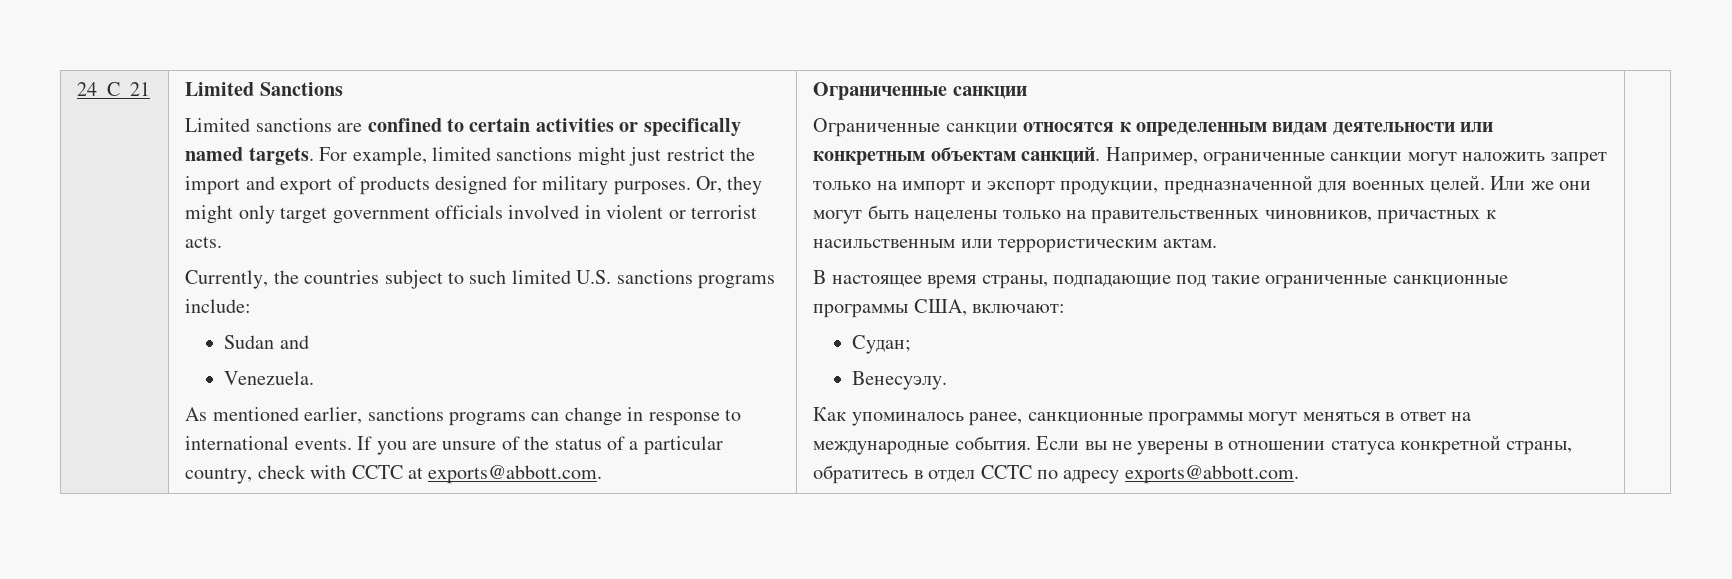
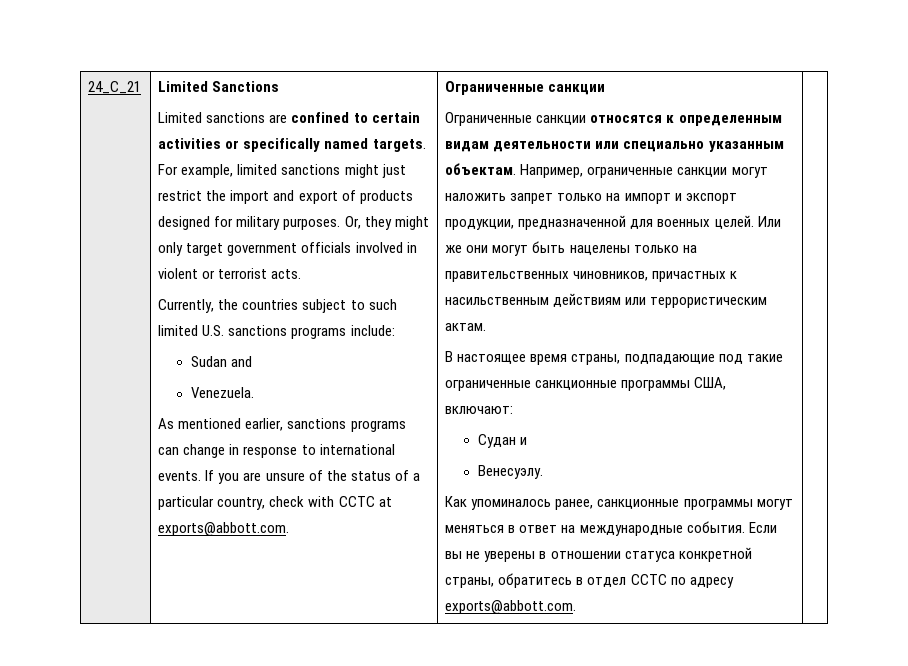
- Ограниченные санкции относятся к определенным видам деятельности или конкретным объектам санкций.
+ Ограниченные санкции относятся к определенным видам деятельности или специально указанным объектам.
- Или же они могут быть нацелены только на правительственных чиновников, причастных к насильственным или террористическим актам.
+ Или же они могут быть нацелены только на правительственных чиновников, причастных к насильственным действиям или террористическим актам.
- Судан;
+ Судан и

